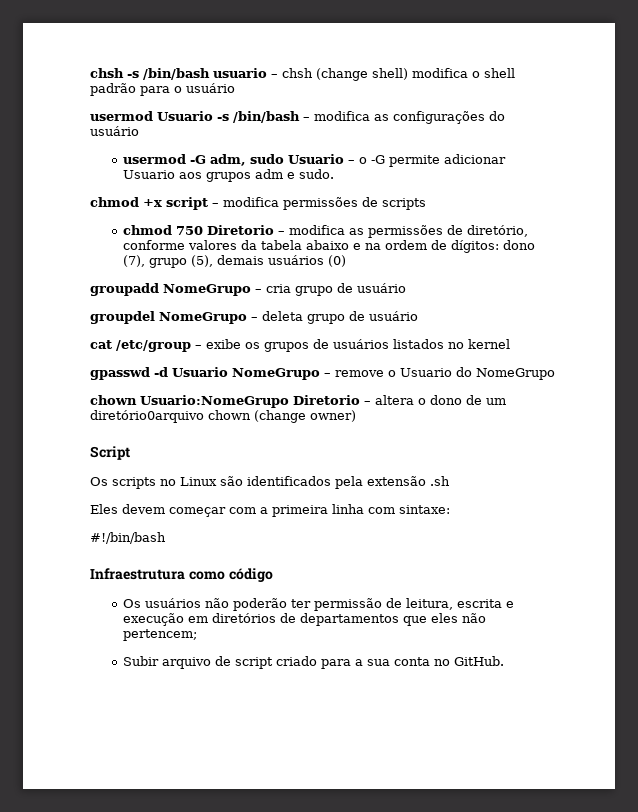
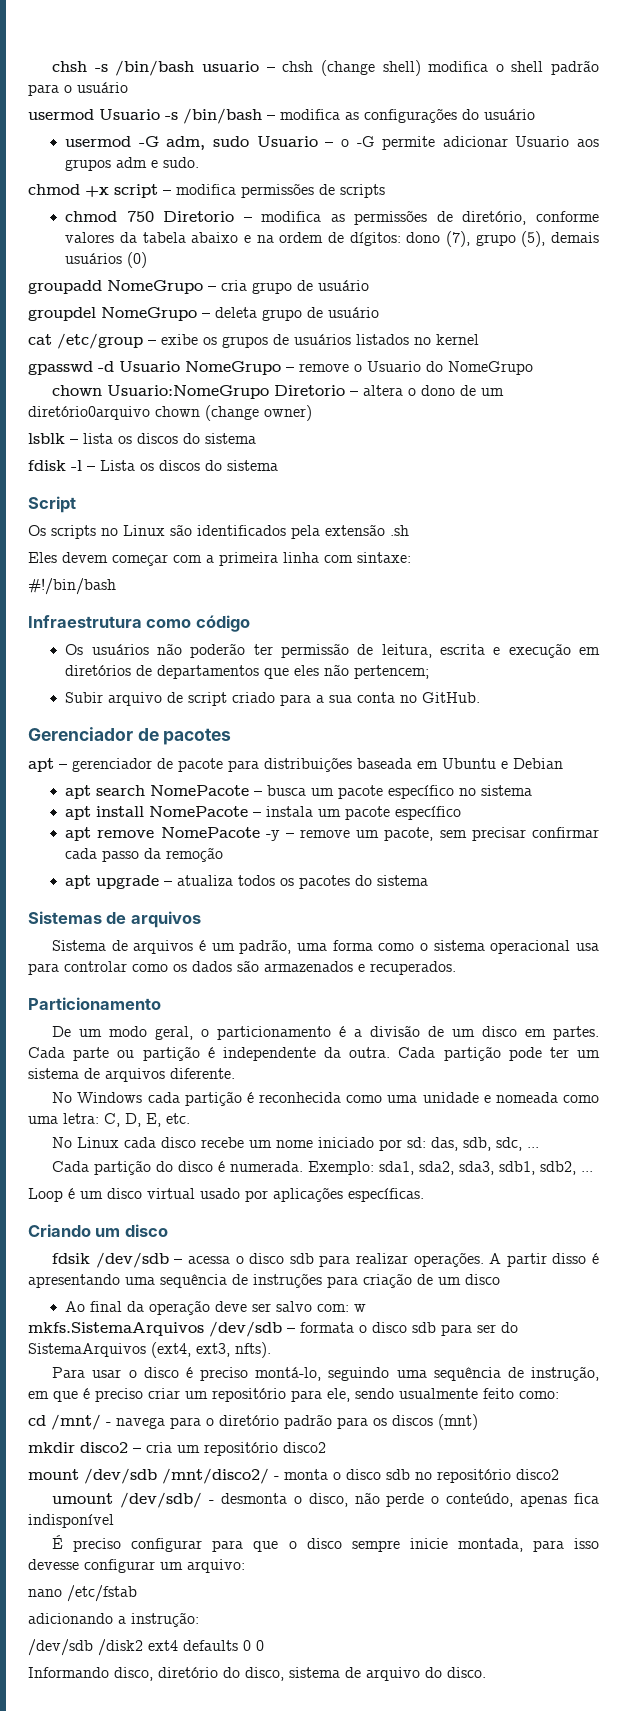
+ lsblk – lista os discos do sistema
+ fdisk -l – Lista os discos do sistema
+ Gerenciador de pacotes
+ apt – gerenciador de pacote para distribuições baseada em Ubuntu e Debian
+ apt search NomePacote – busca um pacote específico no sistema
+ apt install NomePacote – instala um pacote específico
+ apt remove NomePacote -y – remove um pacote, sem precisar confirmar cada passo da remoção
+ apt upgrade – atualiza todos os pacotes do sistema
+ Sistemas de arquivos
+ Sistema de arquivos é um padrão, uma forma como o sistema operacional usa para controlar como os dados são armazenados e recuperados.
+ Particionamento
+ De um modo geral, o particionamento é a divisão de um disco em partes. Cada parte ou partição é independente da outra. Cada partição pode ter um sistema de arquivos diferente.
+ No Windows cada partição é reconhecida como uma unidade e nomeada como uma letra: C, D, E, etc.
+ No Linux cada disco recebe um nome iniciado por sd: das, sdb, sdc, ...
+ Cada partição do disco é numerada. Exemplo: sda1, sda2, sda3, sdb1, sdb2, ...
+ Loop é um disco virtual usado por aplicações específicas.
+ Criando um disco
+ fdsik /dev/sdb – acessa o disco sdb para realizar operações. A partir disso é apresentando uma sequência de instruções para criação de um disco
+ Ao final da operação deve ser salvo com: w
+ mkfs.SistemaArquivos /dev/sdb – formata o disco sdb para ser do SistemaArquivos (ext4, ext3, nfts).
+ Para usar o disco é preciso montá-lo, seguindo uma sequência de instrução, em que é preciso criar um repositório para ele, sendo usualmente feito como:
+ cd /mnt/ - navega para o diretório padrão para os discos (mnt)
+ mkdir disco2 – cria um repositório disco2
+ mount /dev/sdb /mnt/disco2/ - monta o disco sdb no repositório disco2
+ umount /dev/sdb/ - desmonta o disco, não perde o conteúdo, apenas fica indisponível
+ É preciso configurar para que o disco sempre inicie montada, para isso devesse configurar um arquivo:
+ nano /etc/fstab
+ adicionando a instrução:
+ /dev/sdb /disk2 ext4 defaults 0 0
+ Informando disco, diretório do disco, sistema de arquivo do disco.

